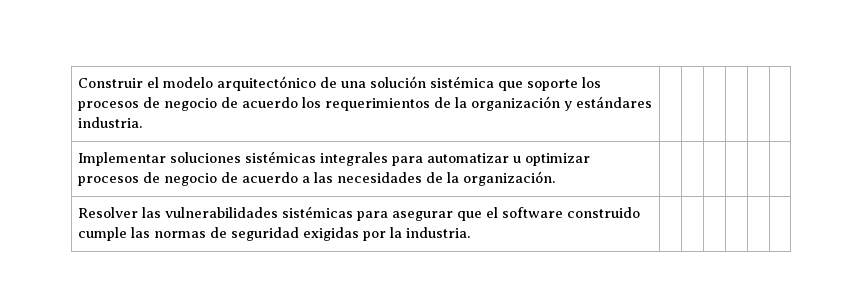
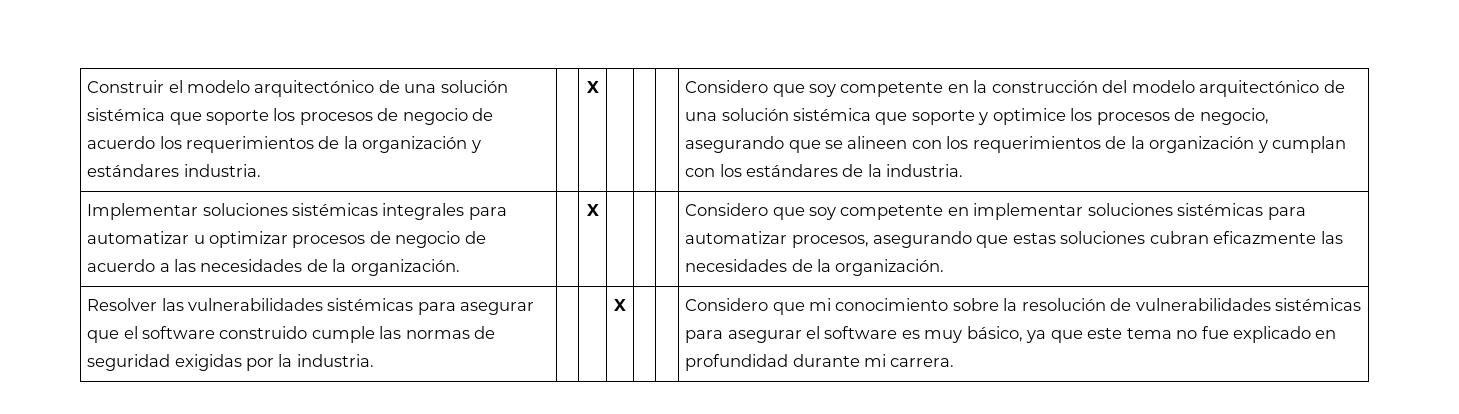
+ X | | | | Considero que soy competente en la construcción del modelo arquitectónico de una solución sistémica que soporte y optimice los procesos de negocio, asegurando que se alineen con los requerimientos de la organización y cumplan con los estándares de la industria.
+ X | | | | Considero que soy competente en implementar soluciones sistémicas para automatizar procesos, asegurando que estas soluciones cubran eficazmente las necesidades de la organización.
+ X | | | Considero que mi conocimiento sobre la resolución de vulnerabilidades sistémicas para asegurar el software es muy básico, ya que este tema no fue explicado en profundidad durante mi carrera.

